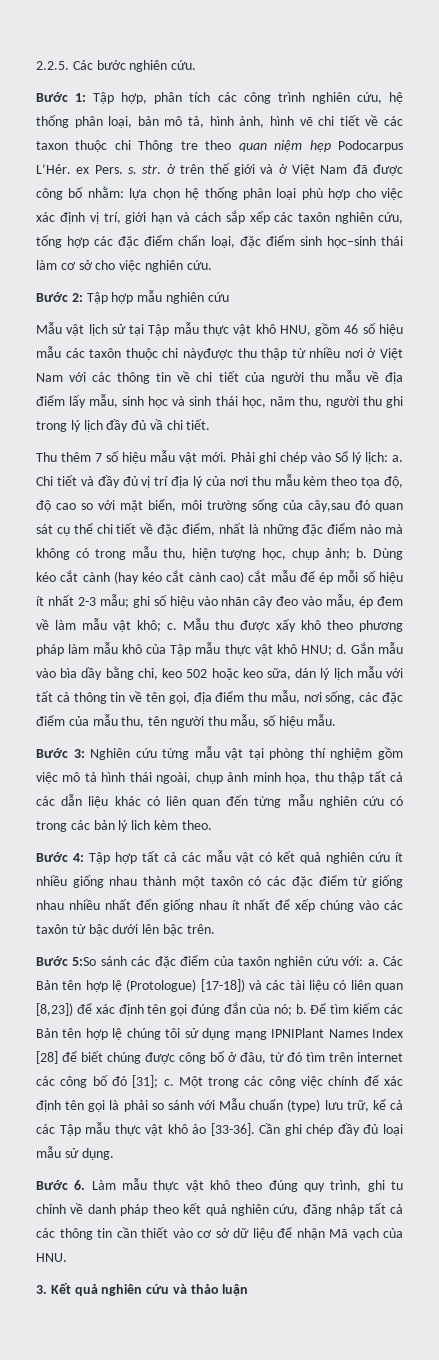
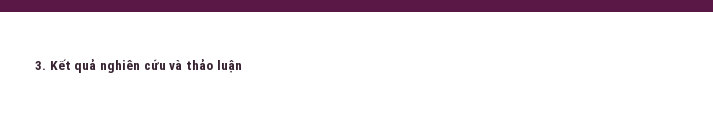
- 2.2.5. Các bước nghiên cứu.
- Bước 1: Tập hợp, phân tích các công trình nghiên cứu, hệ thống phân loại, bản mô tả, hình ảnh, hình vẽ chi tiết về các taxon thuộc chi Thông tre theo quan niệm hẹp Podocarpus L’Hér. ex Pers. s. str. ở trên thế giới và ở Việt Nam đã được công bố nhằm: lựa chọn hệ thống phân loại phù hợp cho việc xác định vị trí, giới hạn và cách sắp xếp các taxôn nghiên cứu, tổng hợp các đặc điểm chẩn loại, đặc điểm sinh học–sinh thái làm cơ sở cho việc nghiên cứu.
- Bước 2: Tập hợp mẫu nghiên cứu
- Mẫu vật lịch sử tại Tập mẫu thực vật khô HNU, gồm 46 số hiệu mẫu các taxôn thuộc chi nàyđược thu thập từ nhiều nơi ở Việt Nam với các thông tin về chi tiết của người thu mẫu về địa điểm lấy mẫu, sinh học và sinh thái học, năm thu, người thu ghi trong lý lịch đầy đủ vầ chi tiết.
- Thu thêm 7 số hiệu mẫu vật mới. Phải ghi chép vào Sổ lý lịch: a. Chi tiết và đầy đủ vị trí địa lý của nơi thu mẫu kèm theo tọa độ, độ cao so với mặt biển, môi trường sống của cây,sau đó quan sát cụ thể chi tiết về đặc điểm, nhất là những đặc điểm nào mà không có trong mẫu thu, hiện tượng học, chụp ảnh; b. Dùng kéo cắt cành (hay kéo cắt cành cao) cắt mẫu để ép mỗi số hiệu ít nhất 2-3 mẫu; ghi số hiệu vào nhãn cây đeo vào mẫu, ép đem về làm mẫu vật khô; c. Mẫu thu được xấy khô theo phương pháp làm mẫu khô của Tập mẫu thực vật khô HNU; d. Gắn mẫu vào bìa dầy bằng chỉ, keo 502 hoặc keo sữa, dán lý lịch mẫu với tất cả thông tin về tên gọi, địa điểm thu mẫu, nơi sống, các đặc điểm của mẫu thu, tên người thu mẫu, số hiệu mẫu.
- Bước 3: Nghiên cứu từng mẫu vật tại phòng thí nghiệm gồm việc mô tả hình thái ngoài, chụp ảnh minh họa, thu thập tất cả các dẫn liệu khác có liên quan đến từng mẫu nghiên cứu có trong các bản lý lich kèm theo.
- Bước 4: Tập hợp tất cả các mẫu vật có kết quả nghiên cứu ít nhiều giống nhau thành một taxôn có các đặc điểm từ giống nhau nhiều nhất đến giống nhau ít nhất để xếp chúng vào các taxôn từ bậc dưới lên bậc trên.
- Bước 5:So sánh các đặc điểm của taxôn nghiên cứu với: a. Các Bản tên hợp lệ (Protologue) [17-18]) và các tài liệu có liên quan [8,23]) để xác định tên gọi đúng đắn của nó; b. Để tìm kiếm các Bản tên hợp lệ chúng tôi sử dụng mạng IPNIPlant Names Index [28] để biết chúng được công bố ở đâu, từ đó tìm trên internet các công bố đó [31]; c. Một trong các công việc chính để xác định tên gọi là phải so sánh với Mẫu chuẩn (type) lưu trữ, kể cả các Tập mẫu thực vật khô ảo [33-36]. Cần ghi chép đầy đủ loại mẫu sử dụng.
- Bước 6. Làm mẫu thực vật khô theo đúng quy trình, ghi tu chỉnh về danh pháp theo kết quả nghiên cứu, đăng nhập tất cả các thông tin cần thiết vào cơ sở dữ liệu để nhận Mã vạch của HNU.

